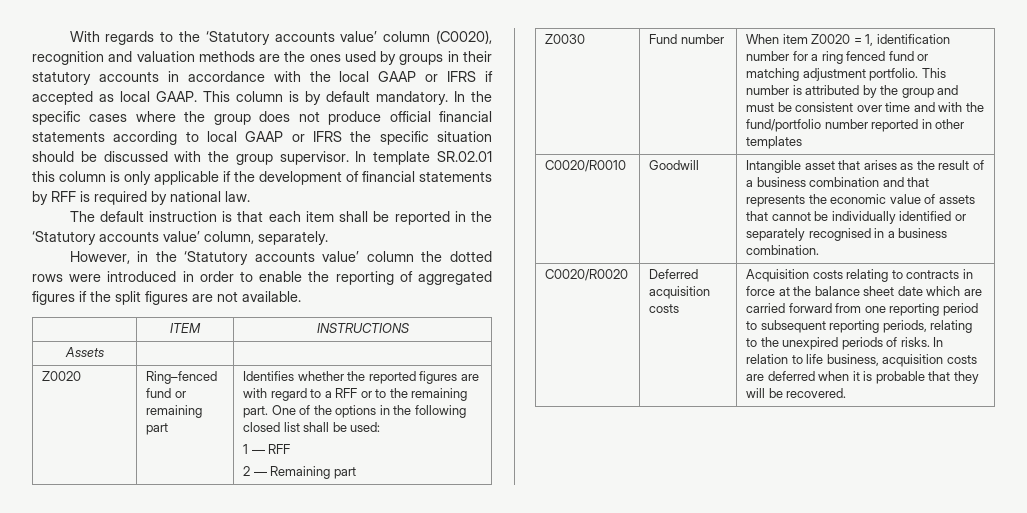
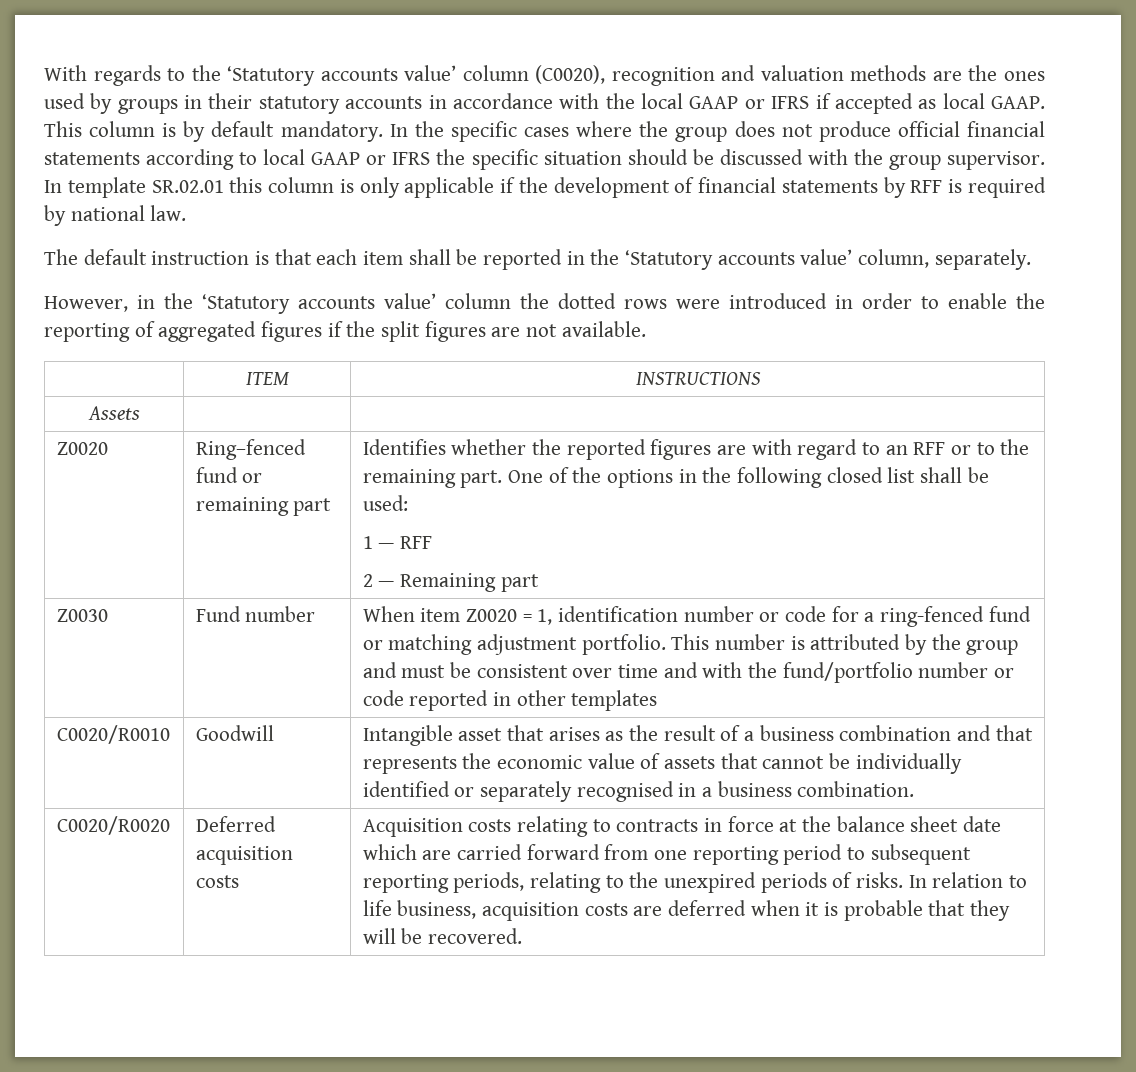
- Identifies whether the reported figures are with regard to a RFF or to the remaining part.
+ Identifies whether the reported figures are with regard to an RFF or to the remaining part.
- When item Z0020 = 1, identification number for a ring fenced fund or matching adjustment portfolio.
+ When item Z0020 = 1, identification number or code for a ring-fenced fund or matching adjustment portfolio.
- This number is attributed by the group and must be consistent over time and with the fund/portfolio number reported in other templates
+ This number is attributed by the group and must be consistent over time and with the fund/portfolio number or code reported in other templates

